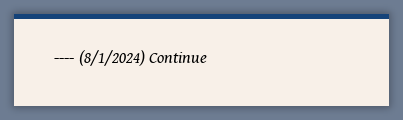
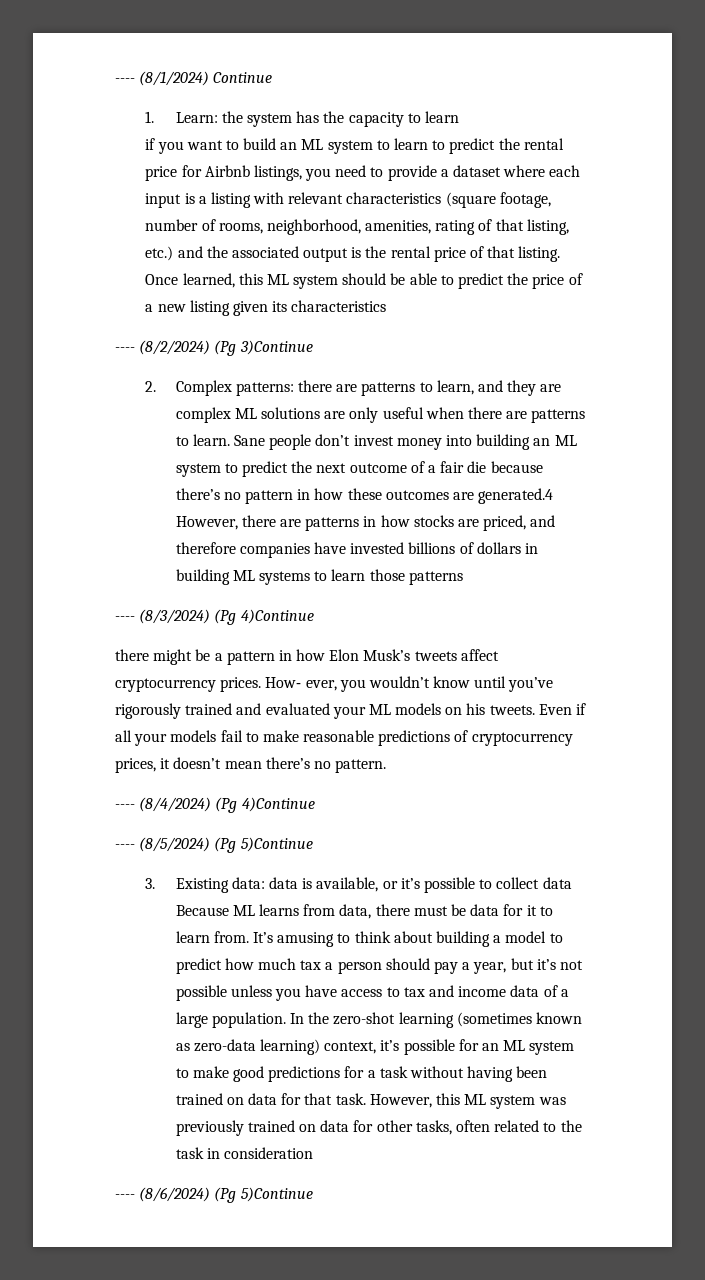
+ 1. Learn: the system has the capacity to learn
+ if you want to build an ML system to learn to predict the rental price for Airbnb listings, you need to provide a dataset where each input is a listing with relevant characteristics (square footage, number of rooms, neighborhood, amenities, rating of that listing, etc.) and the associated output is the rental price of that listing. Once learned, this ML system should be able to predict the price of a new listing given its characteristics
+ ---- (8/2/2024) (Pg 3)Continue
+ 2. Complex patterns: there are patterns to learn, and they are complex ML solutions are only useful when there are patterns to learn. Sane people don’t invest money into building an ML system to predict the next outcome of a fair die because there’s no pattern in how these outcomes are generated.4 However, there are patterns in how stocks are priced, and therefore companies have invested billions of dollars in building ML systems to learn those patterns
+ ---- (8/3/2024) (Pg 4)Continue
+ there might be a pattern in how Elon Musk’s tweets affect cryptocurrency prices. How‐ ever, you wouldn’t know until you’ve rigorously trained and evaluated your ML models on his tweets. Even if all your models fail to make reasonable predictions of cryptocurrency prices, it doesn’t mean there’s no pattern.
+ ---- (8/4/2024) (Pg 4)Continue
+ ---- (8/5/2024) (Pg 5)Continue
+ 3. Existing data: data is available, or it’s possible to collect data Because ML learns from data, there must be data for it to learn from. It’s amusing to think about building a model to predict how much tax a person should pay a year, but it’s not possible unless you have access to tax and income data of a large population. In the zero-shot learning (sometimes known as zero-data learning) context, it’s possible for an ML system to make good predictions for a task without having been trained on data for that task. However, this ML system was previously trained on data for other tasks, often related to the task in consideration
+ ---- (8/6/2024) (Pg 5)Continue

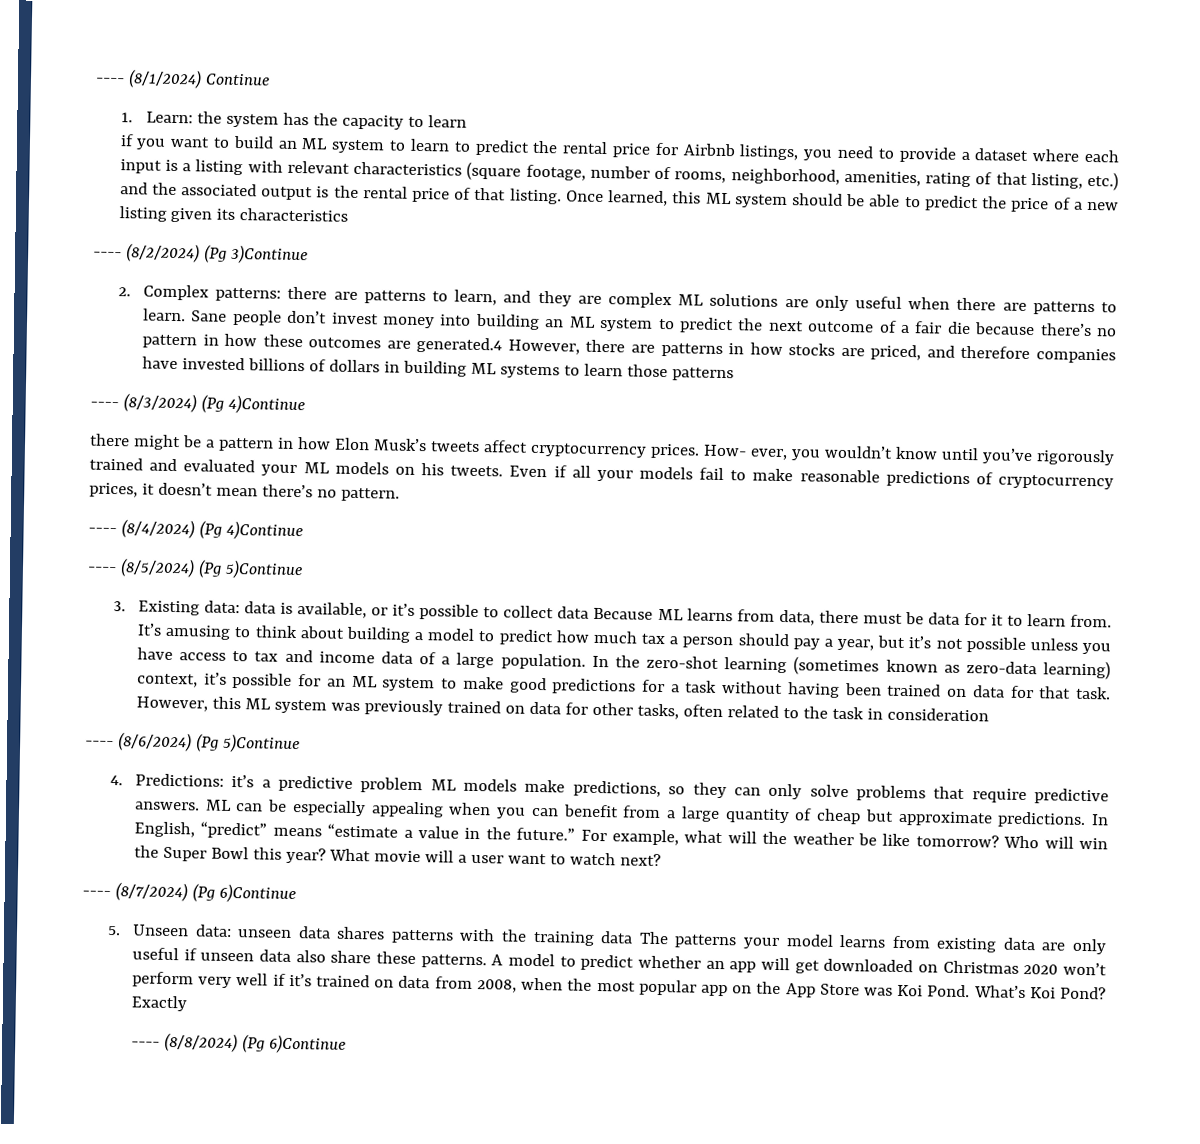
+ 4. Predictions: it’s a predictive problem ML models make predictions, so they can only solve problems that require predictive answers. ML can be especially appealing when you can benefit from a large quantity of cheap but approximate predictions. In English, “predict” means “estimate a value in the future.” For example, what will the weather be like tomorrow? Who will win the Super Bowl this year? What movie will a user want to watch next?
+ ---- (8/7/2024) (Pg 6)Continue
+ 5. Unseen data: unseen data shares patterns with the training data The patterns your model learns from existing data are only useful if unseen data also share these patterns. A model to predict whether an app will get downloaded on Christmas 2020 won’t perform very well if it’s trained on data from 2008, when the most popular app on the App Store was Koi Pond. What’s Koi Pond? Exactly
+ ---- (8/8/2024) (Pg 6)Continue

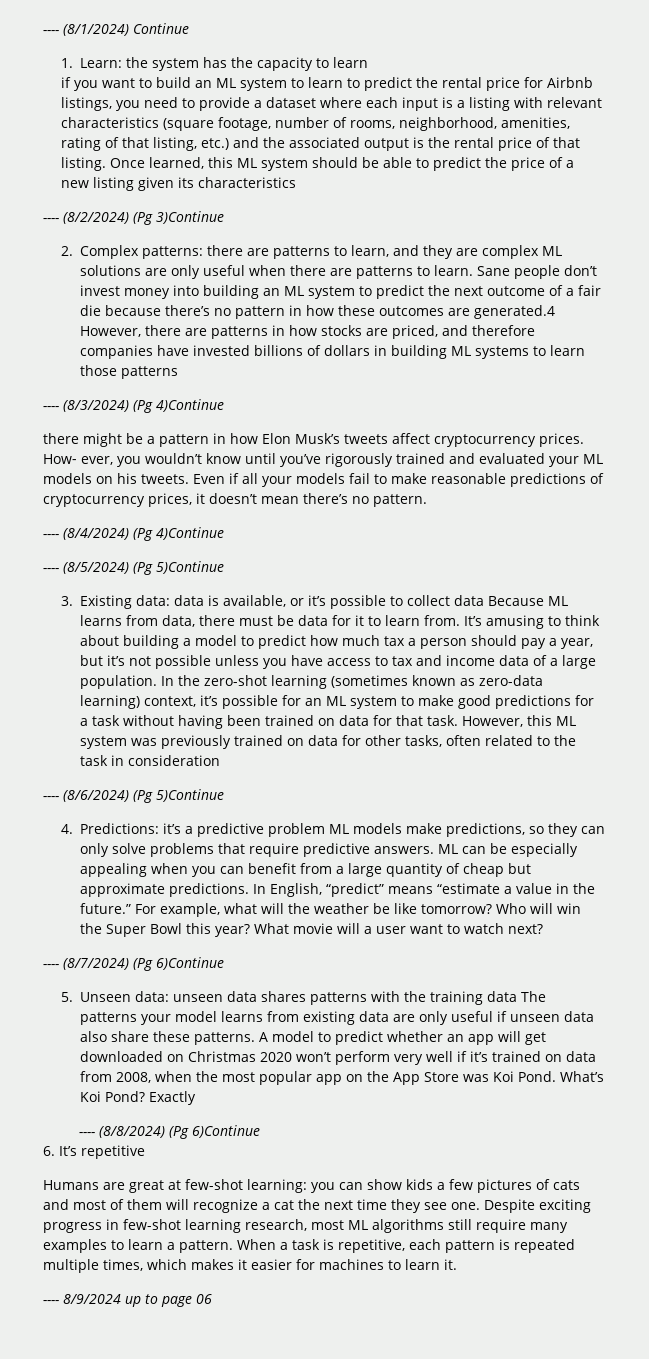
+ 6. It’s repetitive
+ Humans are great at few-shot learning: you can show kids a few pictures of cats and most of them will recognize a cat the next time they see one. Despite exciting progress in few-shot learning research, most ML algorithms still require many examples to learn a pattern. When a task is repetitive, each pattern is repeated multiple times, which makes it easier for machines to learn it.
+ ---- 8/9/2024 up to page 06

